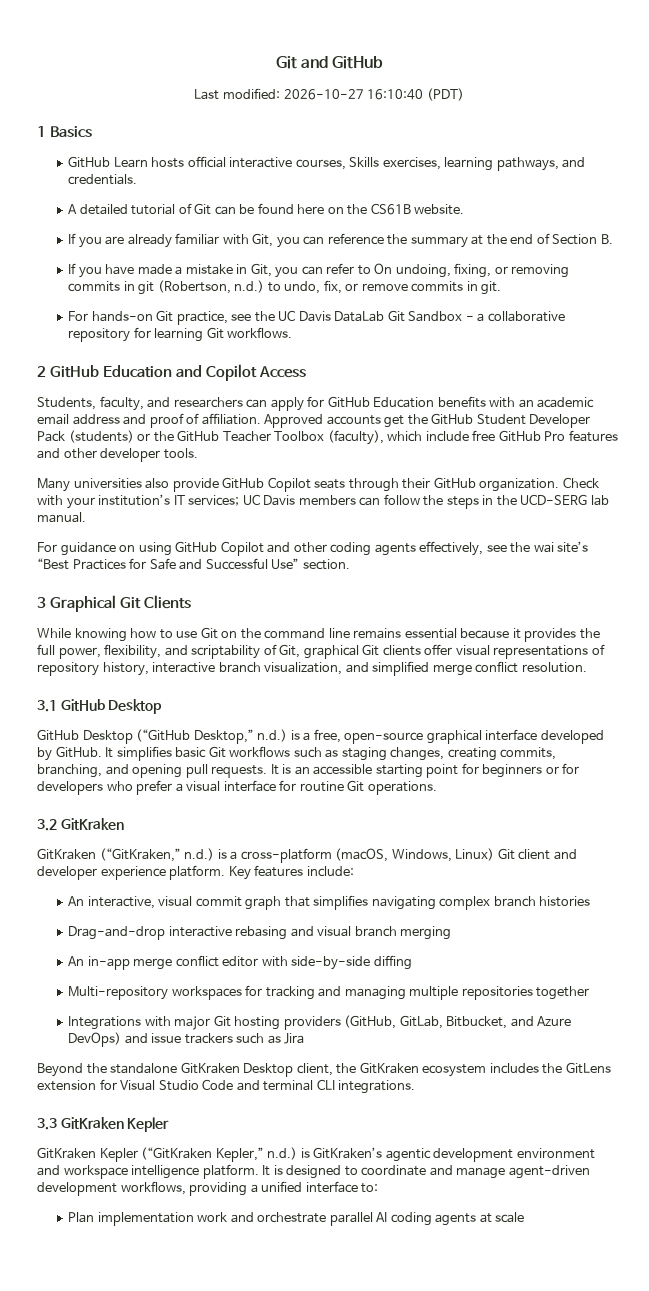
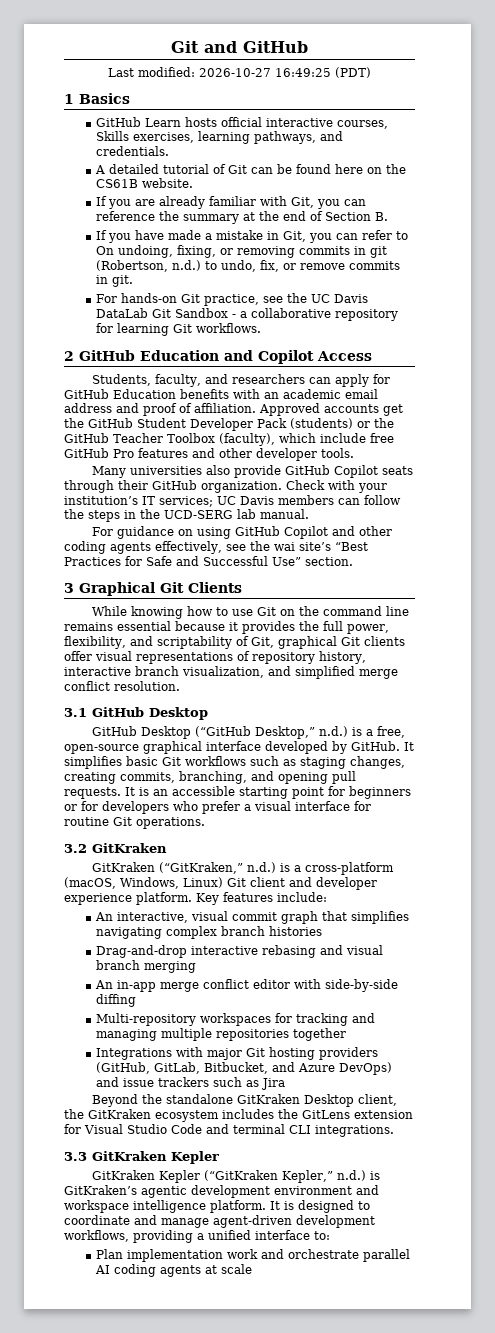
- Last modified: 2026-10-27 16:10:40 (PDT)
+ Last modified: 2026-10-27 16:49:25 (PDT)

